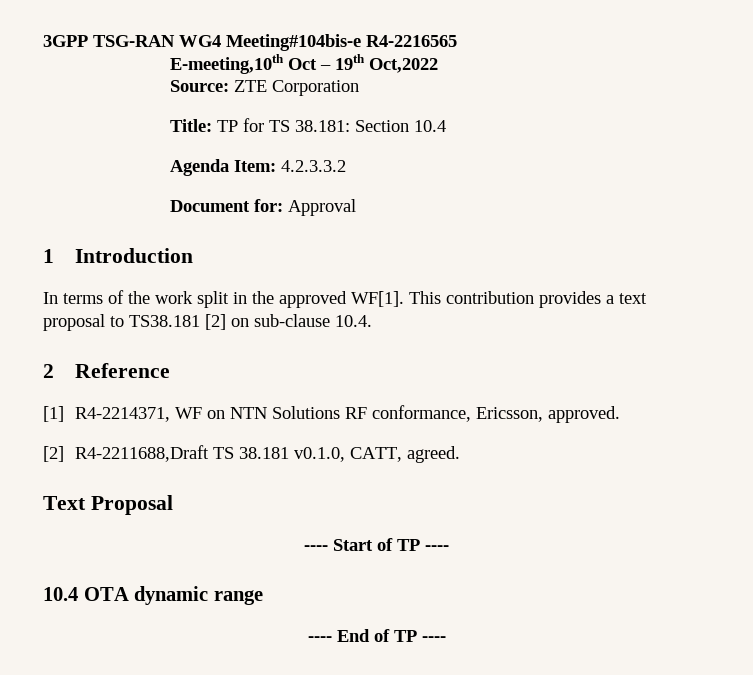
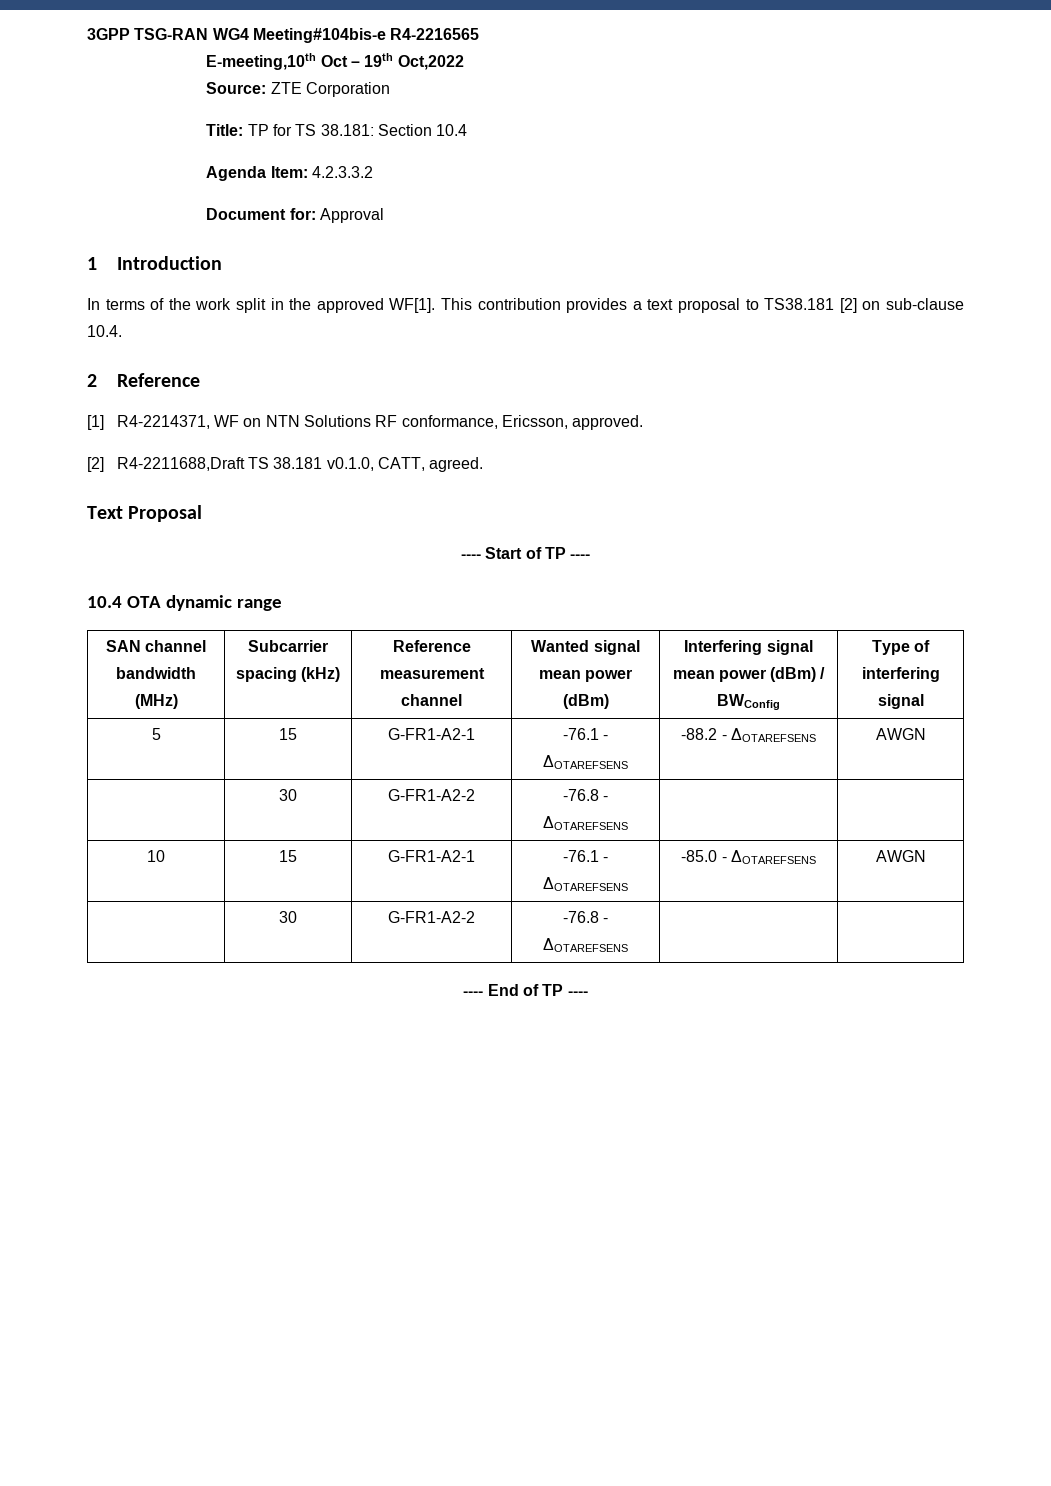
+ SAN channel bandwidth (MHz) | Subcarrier spacing (kHz) | Reference measurement channel | Wanted signal mean power (dBm) | Interfering signal mean power (dBm) / BWConfig | Type of interfering signal
+ 5 | 15 | G-FR1-A2-1 | -76.1 - ΔOTAREFSENS | -88.2 - ΔOTAREFSENS | AWGN
+ | 30 | G-FR1-A2-2 | -76.8 - ΔOTAREFSENS | |
+ 10 | 15 | G-FR1-A2-1 | -76.1 - ΔOTAREFSENS | -85.0 - ΔOTAREFSENS | AWGN
+ | 30 | G-FR1-A2-2 | -76.8 - ΔOTAREFSENS | |

